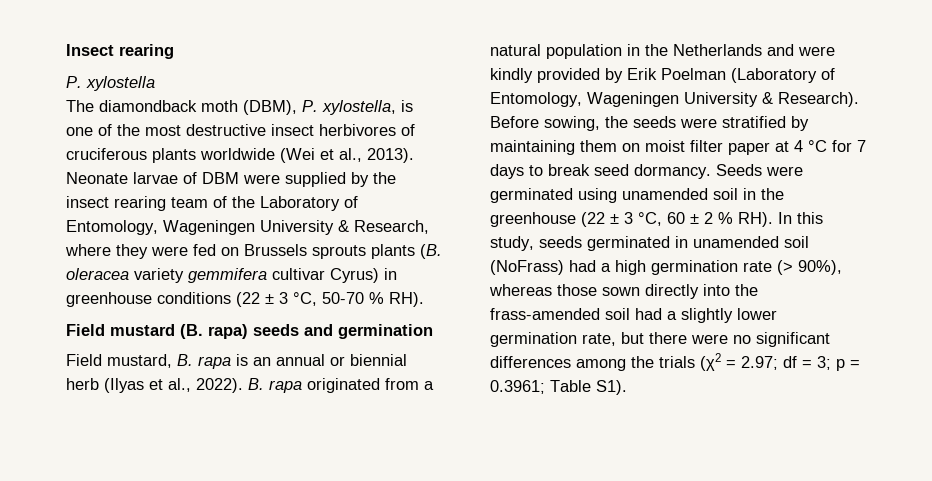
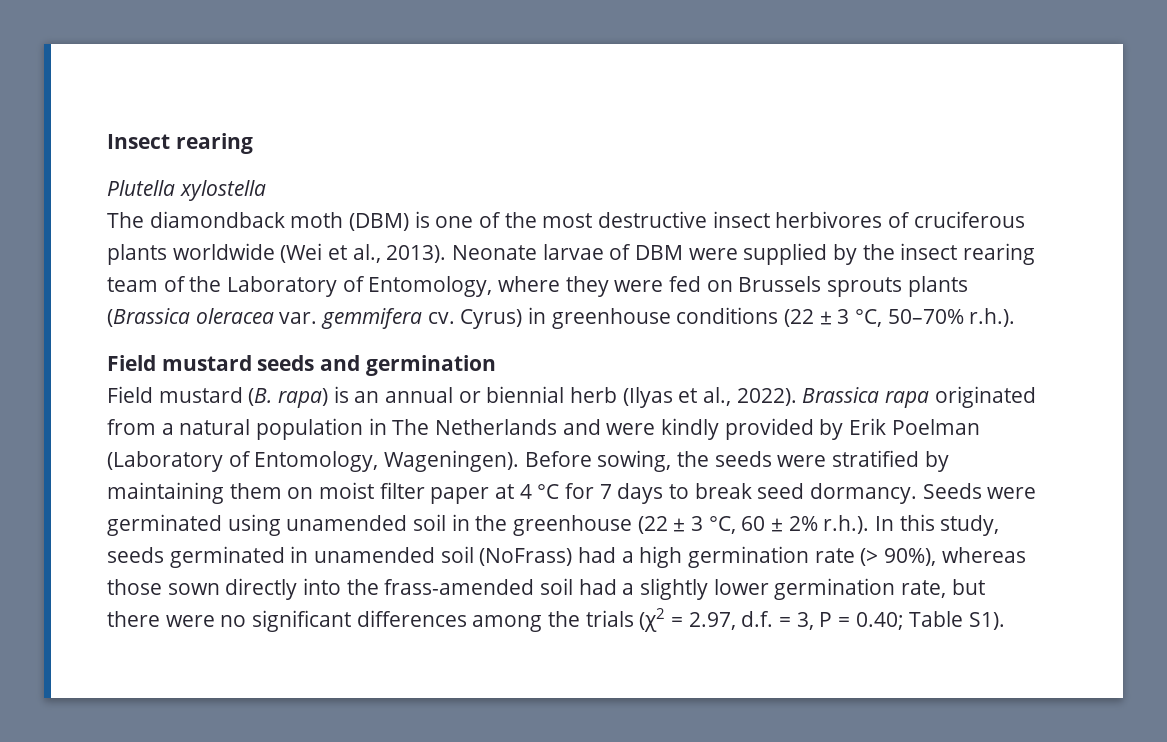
- P. xylostella
+ Plutella xylostella
- The diamondback moth (DBM), P. xylostella, is one of the most destructive insect herbivores of cruciferous plants worldwide (Wei et al., 2013).
+ The diamondback moth (DBM) is one of the most destructive insect herbivores of cruciferous plants worldwide (Wei et al., 2013).
- Neonate larvae of DBM were supplied by the insect rearing team of the Laboratory of Entomology, Wageningen University & Research, where they were fed on Brussels sprouts plants (B. oleracea variety gemmifera cultivar Cyrus) in greenhouse conditions (22 ± 3 °C, 50-70 % RH).
- Field mustard (B. rapa) seeds and germination
- Field mustard, B. rapa is an annual or biennial herb (Ilyas et al., 2022).
+ Neonate larvae of DBM were supplied by the insect rearing team of the Laboratory of Entomology, where they were fed on Brussels sprouts plants (Brassica oleracea var. gemmifera cv. Cyrus) in greenhouse conditions (22 ± 3 °C, 50–70% r.h.).
+ Field mustard seeds and germination
+ Field mustard (B. rapa) is an annual or biennial herb (Ilyas et al., 2022).
- B. rapa originated from a natural population in the Netherlands and were kindly provided by Erik Poelman (Laboratory of Entomology, Wageningen University & Research).
+ Brassica rapa originated from a natural population in The Netherlands and were kindly provided by Erik Poelman (Laboratory of Entomology, Wageningen).
- Seeds were germinated using unamended soil in the greenhouse (22 ± 3 °C, 60 ± 2 % RH). In this study, seeds germinated in unamended soil (NoFrass) had a high germination rate (> 90%), whereas those sown directly into the frass-amended soil had a slightly lower germination rate, but there were no significant differences among the trials (χ2 = 2.97; df = 3; p = 0.3961; Table S1).
+ Seeds were germinated using unamended soil in the greenhouse (22 ± 3 °C, 60 ± 2% r.h.). In this study, seeds germinated in unamended soil (NoFrass) had a high germination rate (> 90%), whereas those sown directly into the frass-amended soil had a slightly lower germination rate, but there were no significant differences among the trials (χ2 = 2.97, d.f. = 3, P = 0.40; Table S1).

